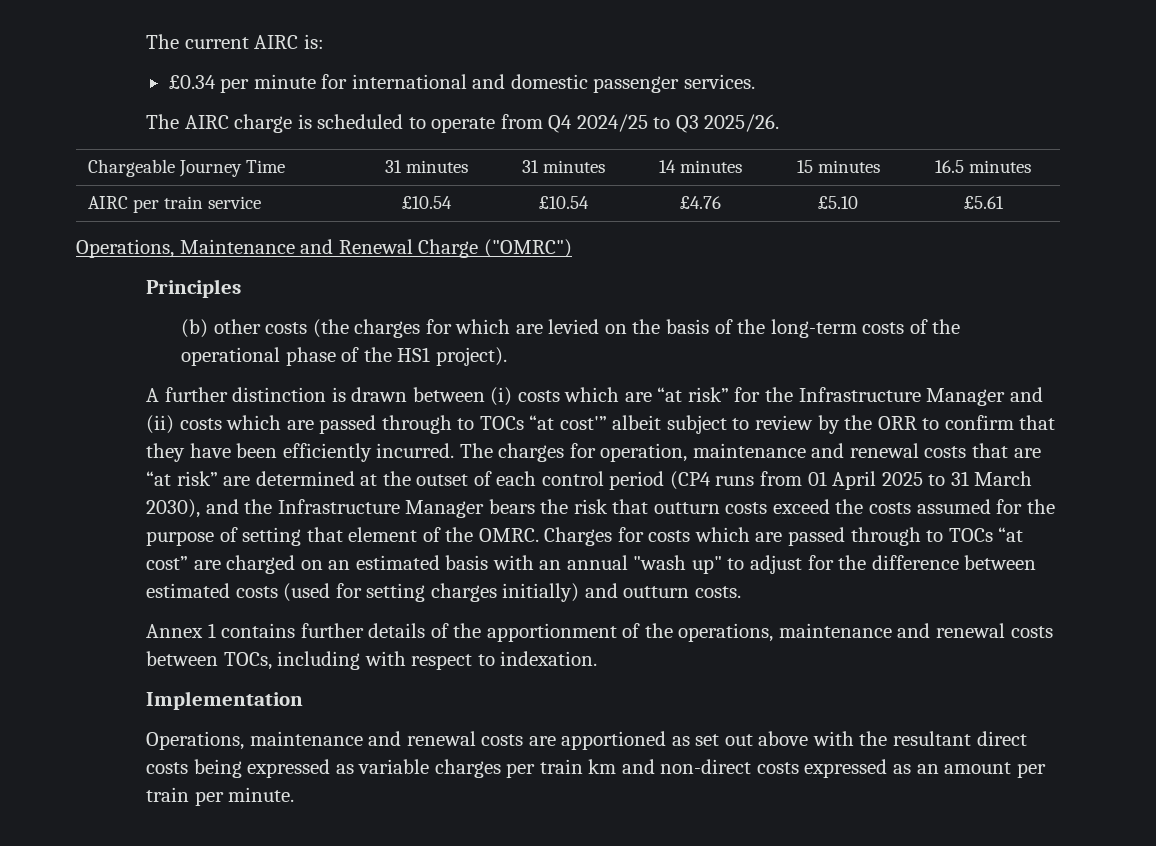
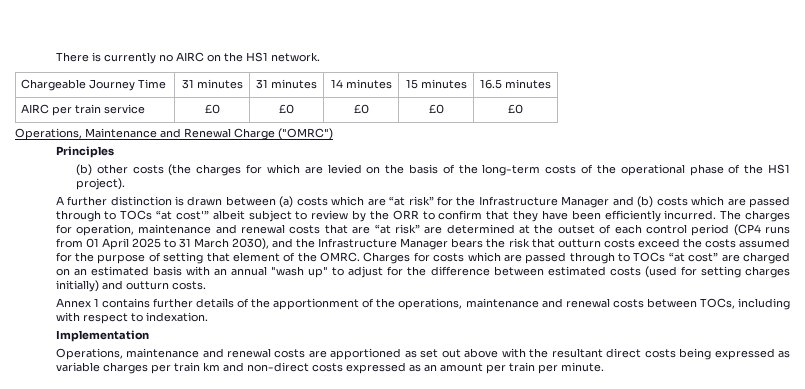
- The current AIRC is:
- £0.34 per minute for international and domestic passenger services.
- The AIRC charge is scheduled to operate from Q4 2024/25 to Q3 2025/26.
+ There is currently no AIRC on the HS1 network.
- AIRC per train service | £10.54 | £10.54 | £4.76 | £5.10 | £5.61
+ AIRC per train service | £0 | £0 | £0 | £0 | £0
- A further distinction is drawn between (i) costs which are “at risk” for the Infrastructure Manager and (ii) costs which are passed through to TOCs “at cost'” albeit subject to review by the ORR to confirm that they have been efficiently incurred.
+ A further distinction is drawn between (a) costs which are “at risk” for the Infrastructure Manager and (b) costs which are passed through to TOCs “at cost'” albeit subject to review by the ORR to confirm that they have been efficiently incurred.

